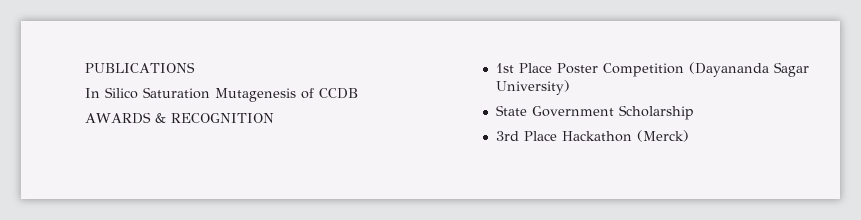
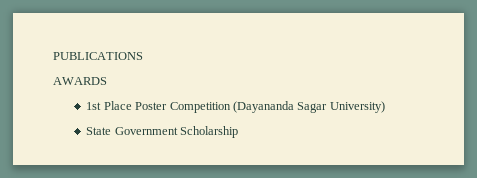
- In Silico Saturation Mutagenesis of CCDB
- AWARDS & RECOGNITION
+ AWARDS
- 3rd Place Hackathon (Merck)

